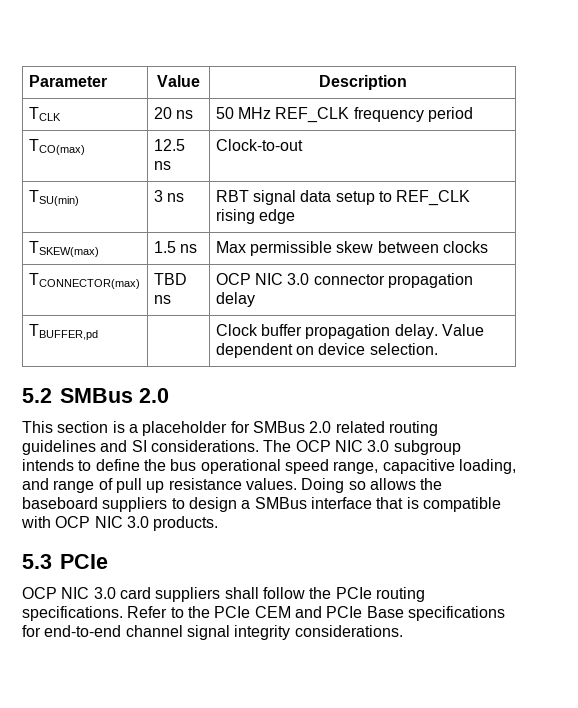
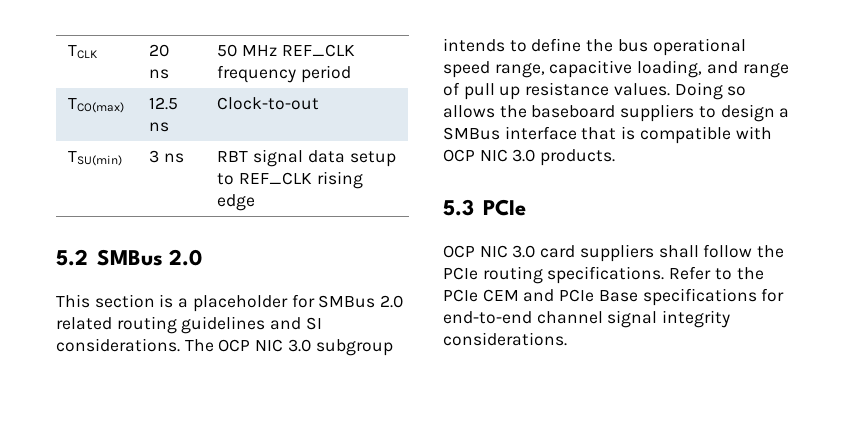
- Parameter | Value | Description
- TSKEW(max) | 1.5 ns | Max permissible skew between clocks
- TCONNECTOR(max) | TBD ns | OCP NIC 3.0 connector propagation delay
- TBUFFER,pd | | Clock buffer propagation delay. Value dependent on device selection.

